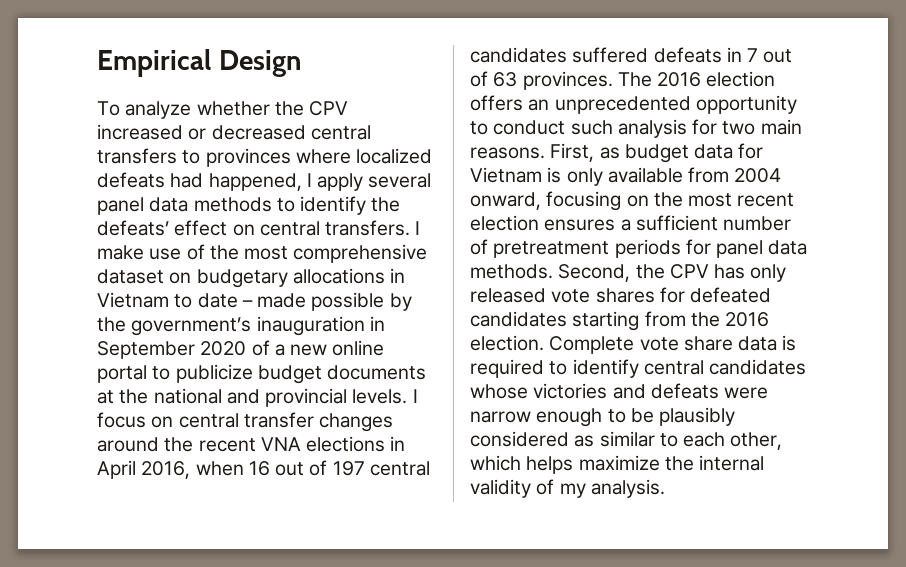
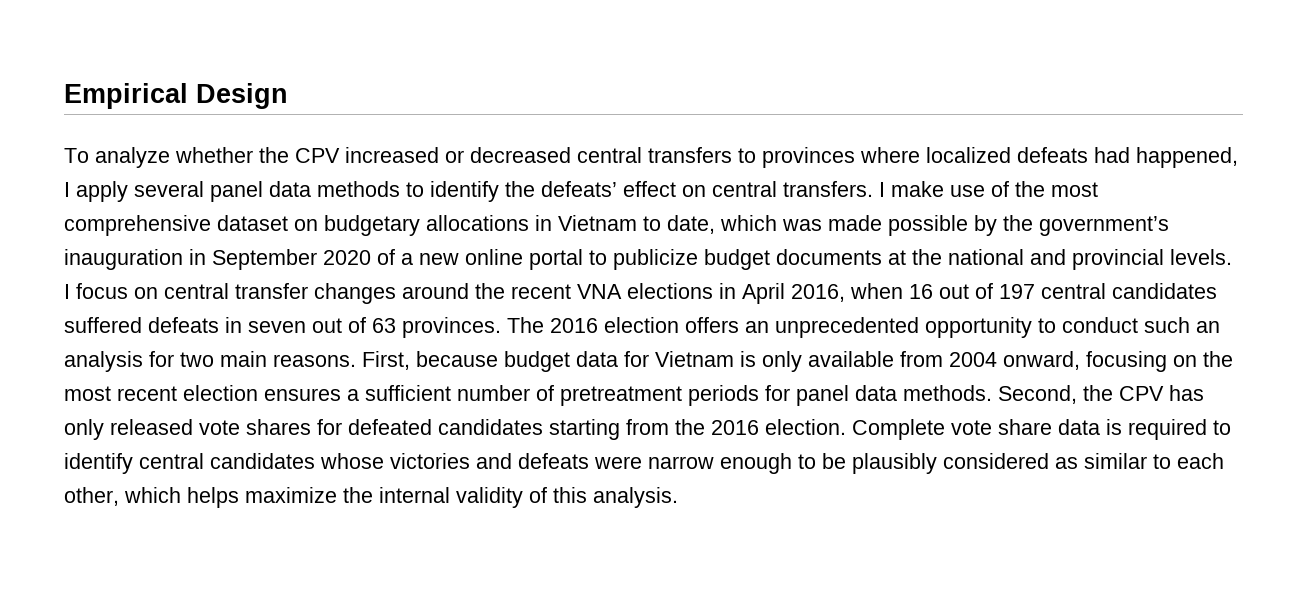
- I make use of the most comprehensive dataset on budgetary allocations in Vietnam to date – made possible by the government’s inauguration in September 2020 of a new online portal to publicize budget documents at the national and provincial levels.
+ I make use of the most comprehensive dataset on budgetary allocations in Vietnam to date, which was made possible by the government’s inauguration in September 2020 of a new online portal to publicize budget documents at the national and provincial levels.
- I focus on central transfer changes around the recent VNA elections in April 2016, when 16 out of 197 central candidates suffered defeats in 7 out of 63 provinces.
+ I focus on central transfer changes around the recent VNA elections in April 2016, when 16 out of 197 central candidates suffered defeats in seven out of 63 provinces.
- The 2016 election offers an unprecedented opportunity to conduct such analysis for two main reasons.
+ The 2016 election offers an unprecedented opportunity to conduct such an analysis for two main reasons.
- First, as budget data for Vietnam is only available from 2004 onward, focusing on the most recent election ensures a sufficient number of pretreatment periods for panel data methods.
+ First, because budget data for Vietnam is only available from 2004 onward, focusing on the most recent election ensures a sufficient number of pretreatment periods for panel data methods.
- Complete vote share data is required to identify central candidates whose victories and defeats were narrow enough to be plausibly considered as similar to each other, which helps maximize the internal validity of my analysis.
+ Complete vote share data is required to identify central candidates whose victories and defeats were narrow enough to be plausibly considered as similar to each other, which helps maximize the internal validity of this analysis.

